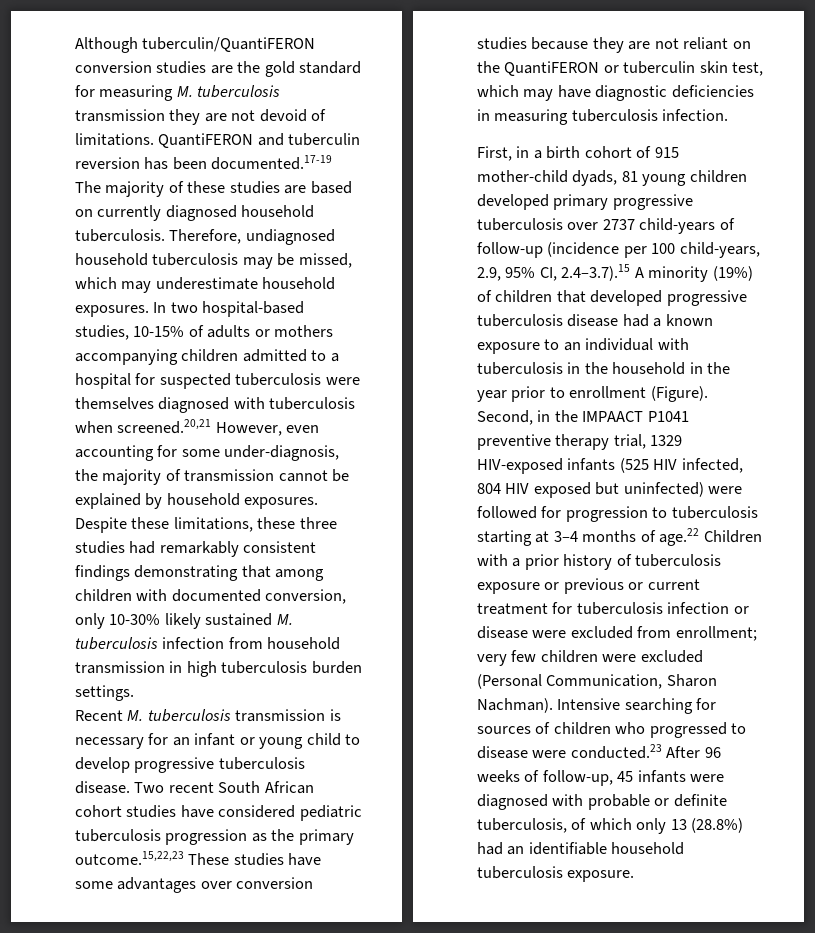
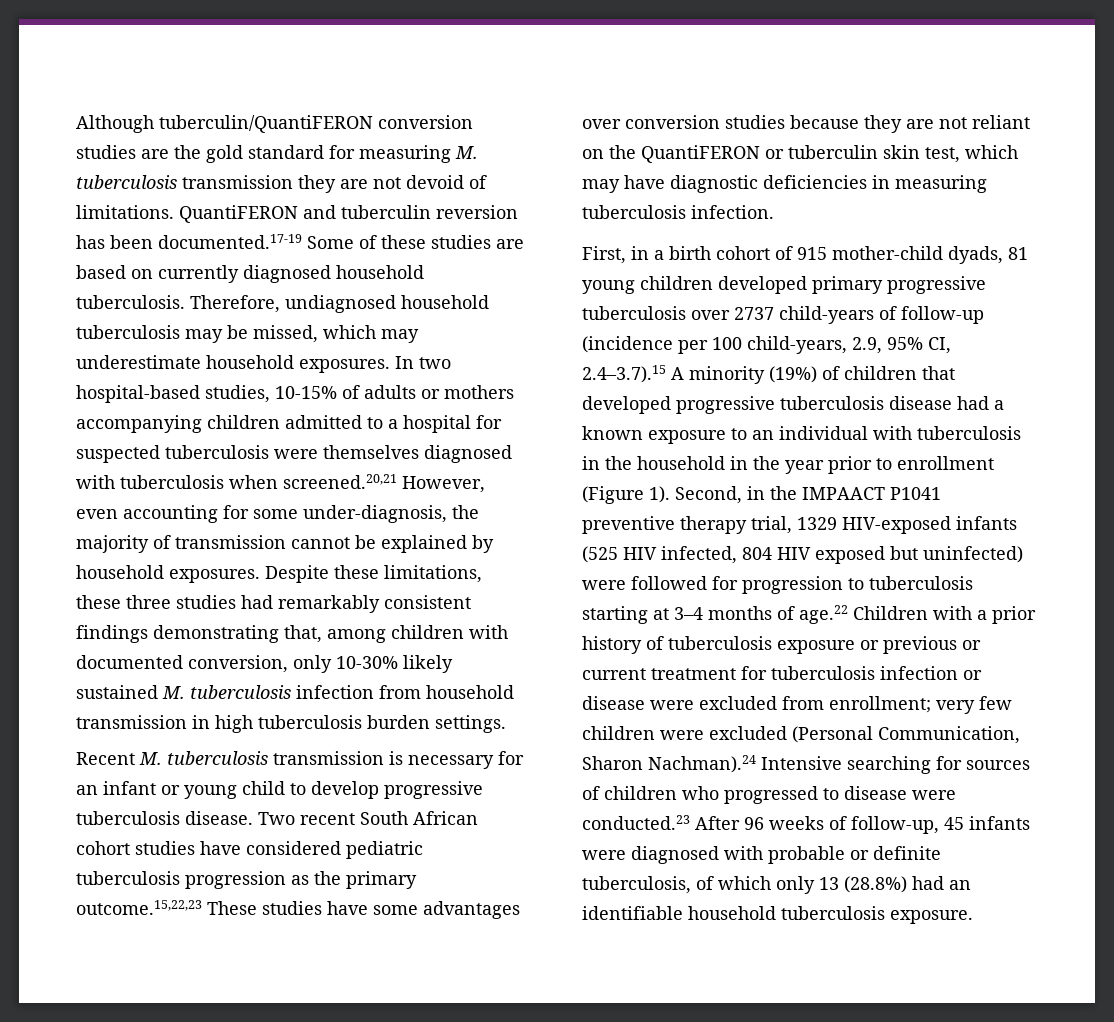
- QuantiFERON and tuberculin reversion has been documented.17-19 The majority of these studies are based on currently diagnosed household tuberculosis.
+ QuantiFERON and tuberculin reversion has been documented.17-19 Some of these studies are based on currently diagnosed household tuberculosis.
- Despite these limitations, these three studies had remarkably consistent findings demonstrating that among children with documented conversion, only 10-30% likely sustained M. tuberculosis infection from household transmission in high tuberculosis burden settings.
+ Despite these limitations, these three studies had remarkably consistent findings demonstrating that, among children with documented conversion, only 10-30% likely sustained M. tuberculosis infection from household transmission in high tuberculosis burden settings.
- First, in a birth cohort of 915 mother-child dyads, 81 young children developed primary progressive tuberculosis over 2737 child-years of follow-up (incidence per 100 child-years, 2.9, 95% CI, 2.4–3.7).15 A minority (19%) of children that developed progressive tuberculosis disease had a known exposure to an individual with tuberculosis in the household in the year prior to enrollment (Figure).
+ First, in a birth cohort of 915 mother-child dyads, 81 young children developed primary progressive tuberculosis over 2737 child-years of follow-up (incidence per 100 child-years, 2.9, 95% CI, 2.4–3.7).15 A minority (19%) of children that developed progressive tuberculosis disease had a known exposure to an individual with tuberculosis in the household in the year prior to enrollment (Figure 1).
- very few children were excluded (Personal Communication, Sharon Nachman). Intensive searching for sources of children who progressed to disease were conducted.23 After 96 weeks of follow-up, 45 infants were diagnosed with probable or definite tuberculosis, of which only 13 (28.8%) had an identifiable household tuberculosis exposure.
+ very few children were excluded (Personal Communication, Sharon Nachman).24 Intensive searching for sources of children who progressed to disease were conducted.23 After 96 weeks of follow-up, 45 infants were diagnosed with probable or definite tuberculosis, of which only 13 (28.8%) had an identifiable household tuberculosis exposure.

